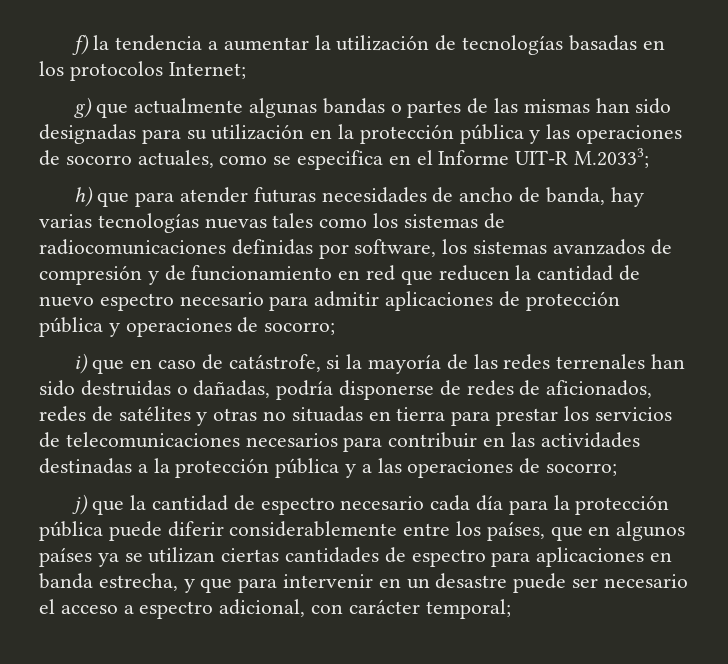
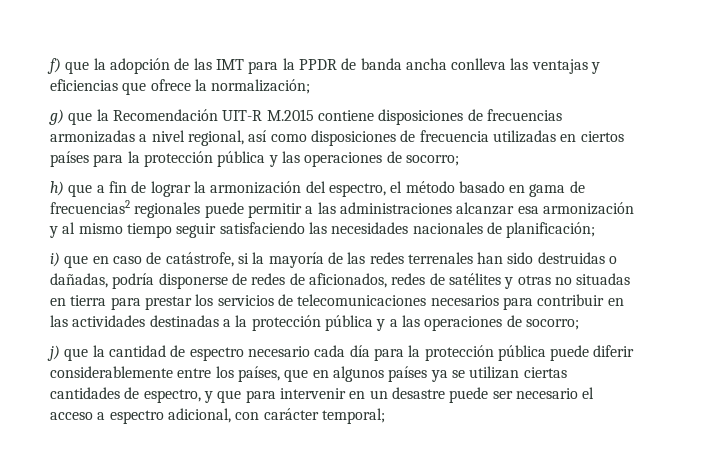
- f) la tendencia a aumentar la utilización de tecnologías basadas en los protocolos Internet;
- g) que actualmente algunas bandas o partes de las mismas han sido designadas para su utilización en la protección pública y las operaciones de socorro actuales, como se especifica en el Informe UIT-R M.20333;
- h) que para atender futuras necesidades de ancho de banda, hay varias tecnologías nuevas tales como los sistemas de radiocomunicaciones definidas por software, los sistemas avanzados de compresión y de funcionamiento en red que reducen la cantidad de nuevo espectro necesario para admitir aplicaciones de protección pública y operaciones de socorro;
+ f) que la adopción de las IMT para la PPDR de banda ancha conlleva las ventajas y eficiencias que ofrece la normalización;
+ g) que la Recomendación UIT-R M.2015 contiene disposiciones de frecuencias armonizadas a nivel regional, así como disposiciones de frecuencia utilizadas en ciertos países para la protección pública y las operaciones de socorro;
+ h) que a fin de lograr la armonización del espectro, el método basado en gama de frecuencias2 regionales puede permitir a las administraciones alcanzar esa armonización y al mismo tiempo seguir satisfaciendo las necesidades nacionales de planificación;
- j) que la cantidad de espectro necesario cada día para la protección pública puede diferir considerablemente entre los países, que en algunos países ya se utilizan ciertas cantidades de espectro para aplicaciones en banda estrecha, y que para intervenir en un desastre puede ser necesario el acceso a espectro adicional, con carácter temporal;
+ j) que la cantidad de espectro necesario cada día para la protección pública puede diferir considerablemente entre los países, que en algunos países ya se utilizan ciertas cantidades de espectro, y que para intervenir en un desastre puede ser necesario el acceso a espectro adicional, con carácter temporal;

